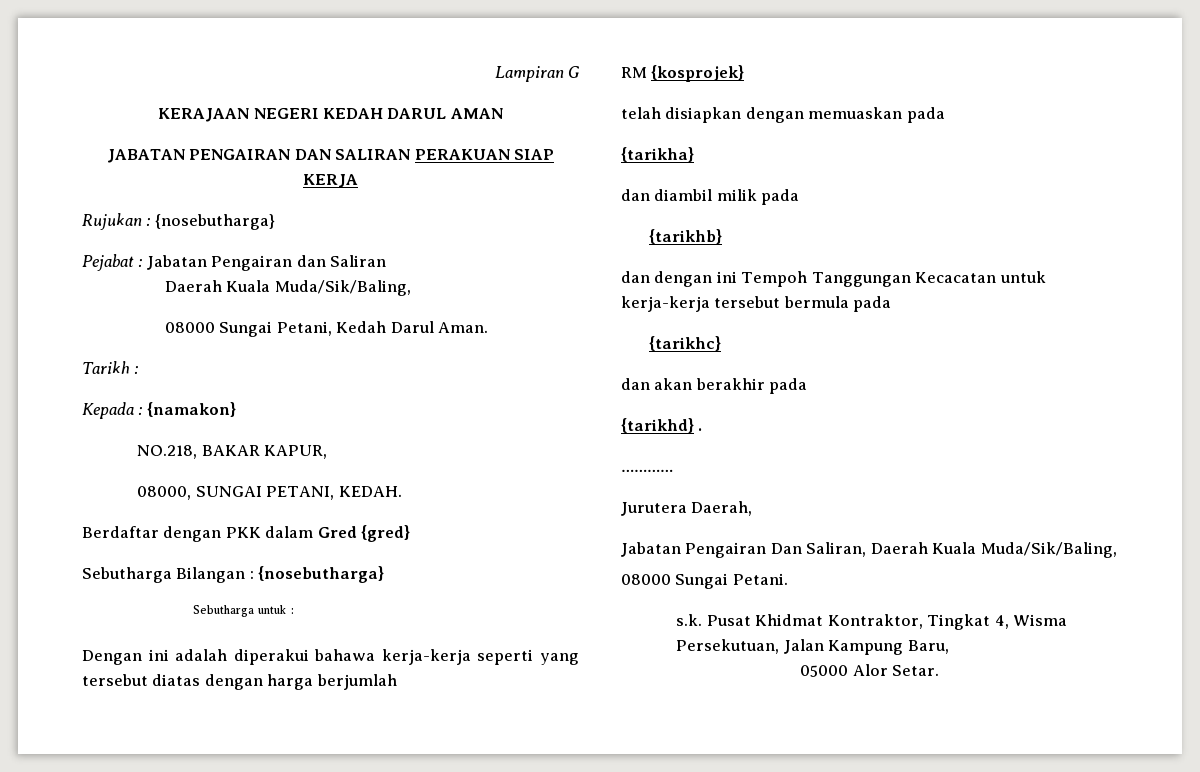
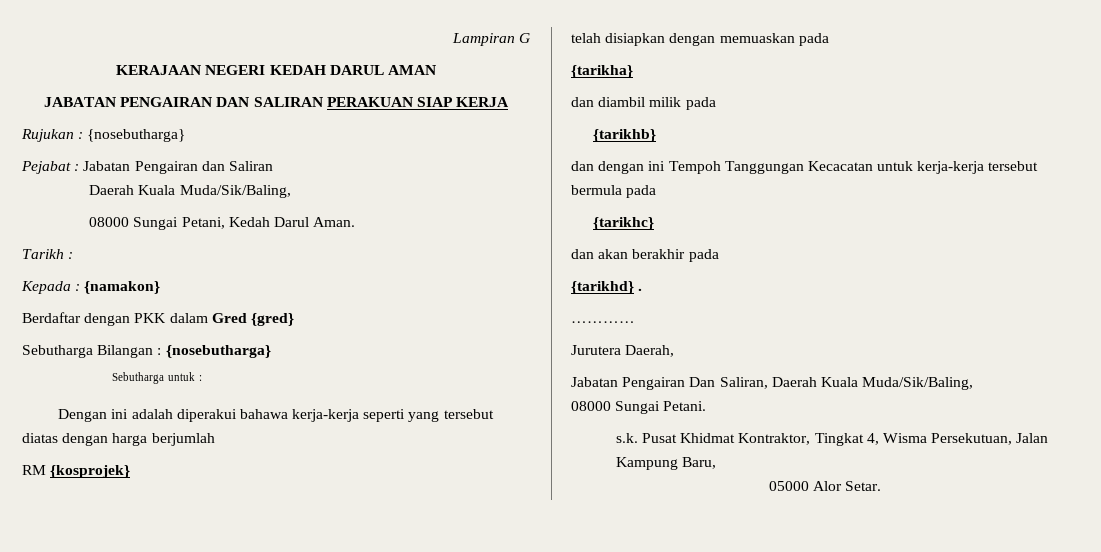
- NO.218, BAKAR KAPUR,
- 08000, SUNGAI PETANI, KEDAH.

